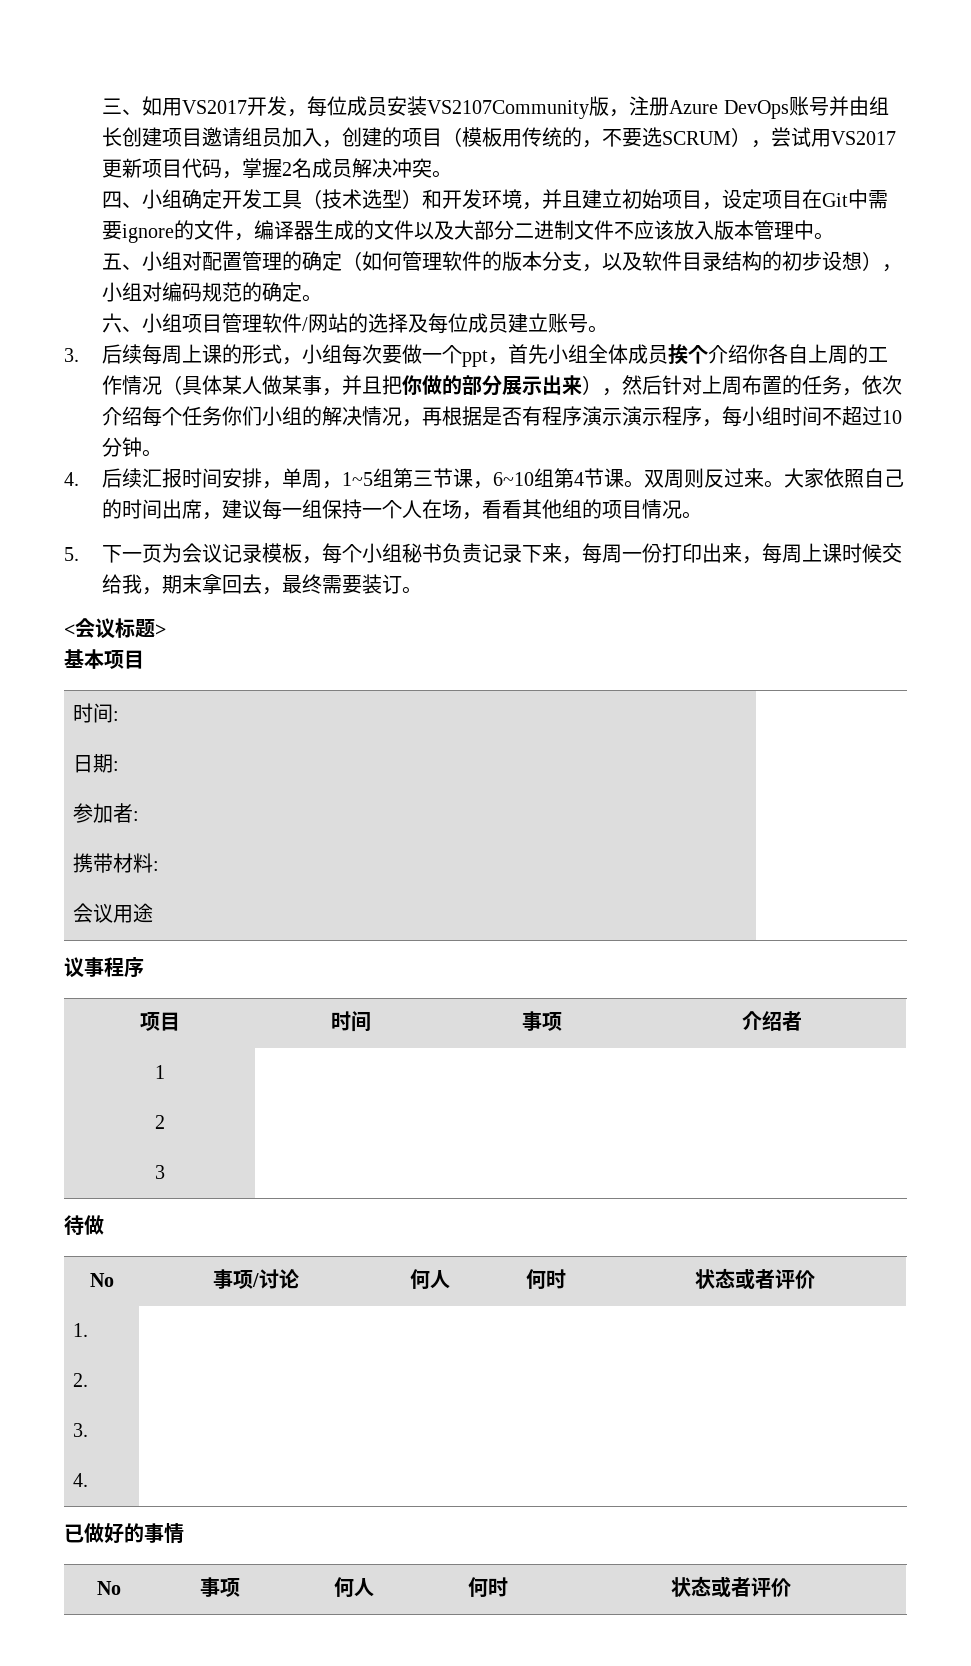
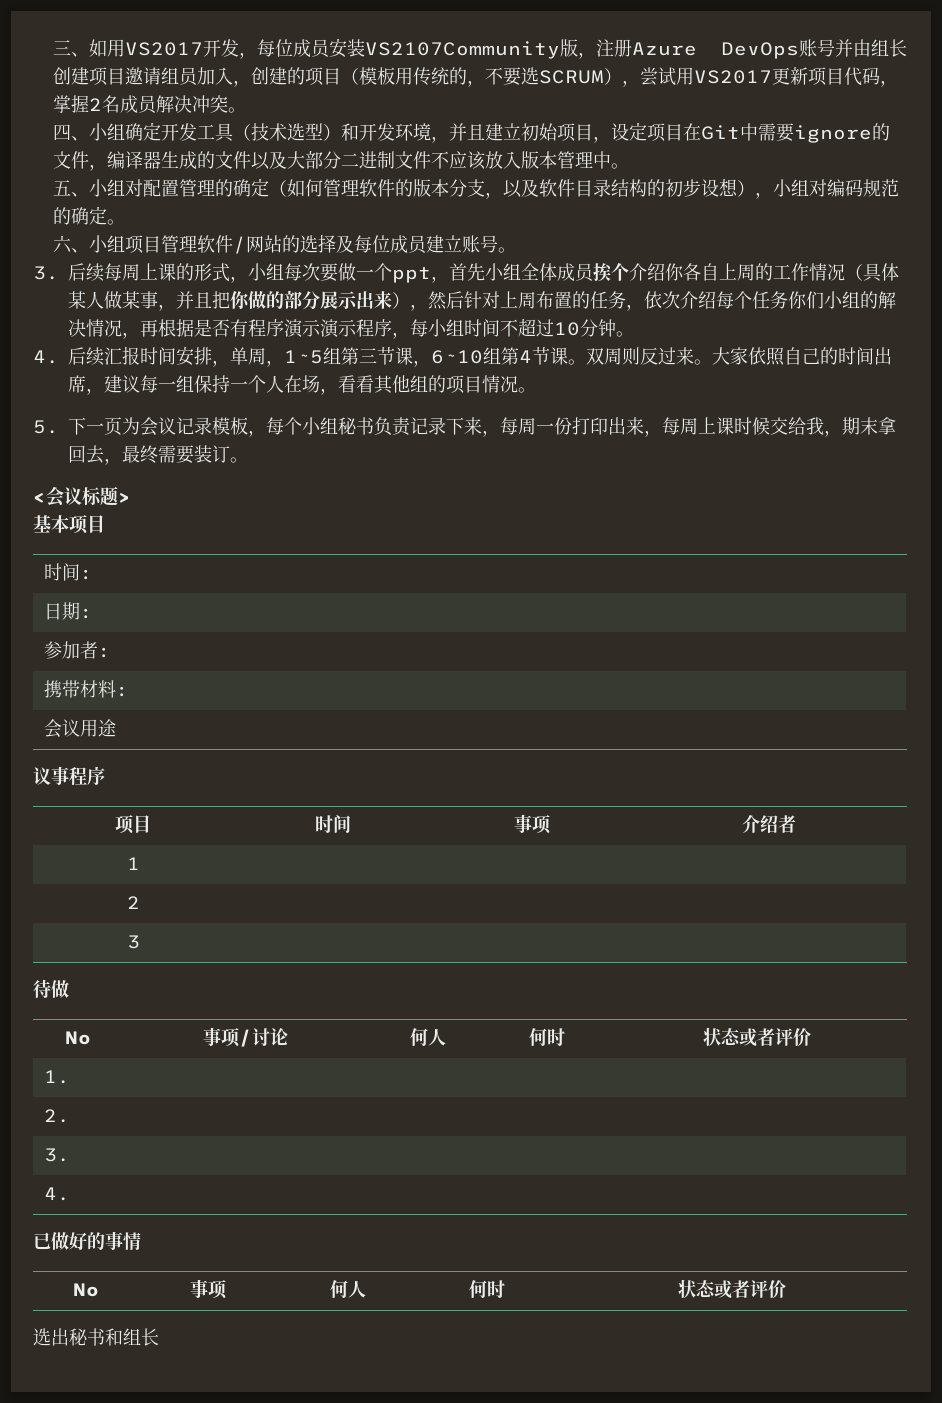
+ 选出秘书和组长

